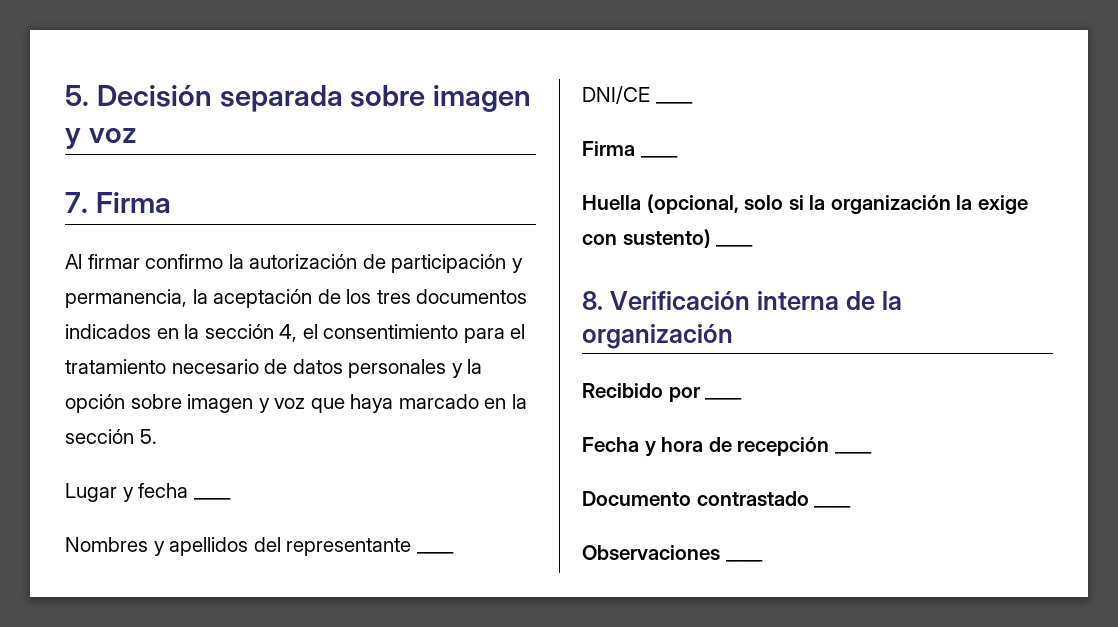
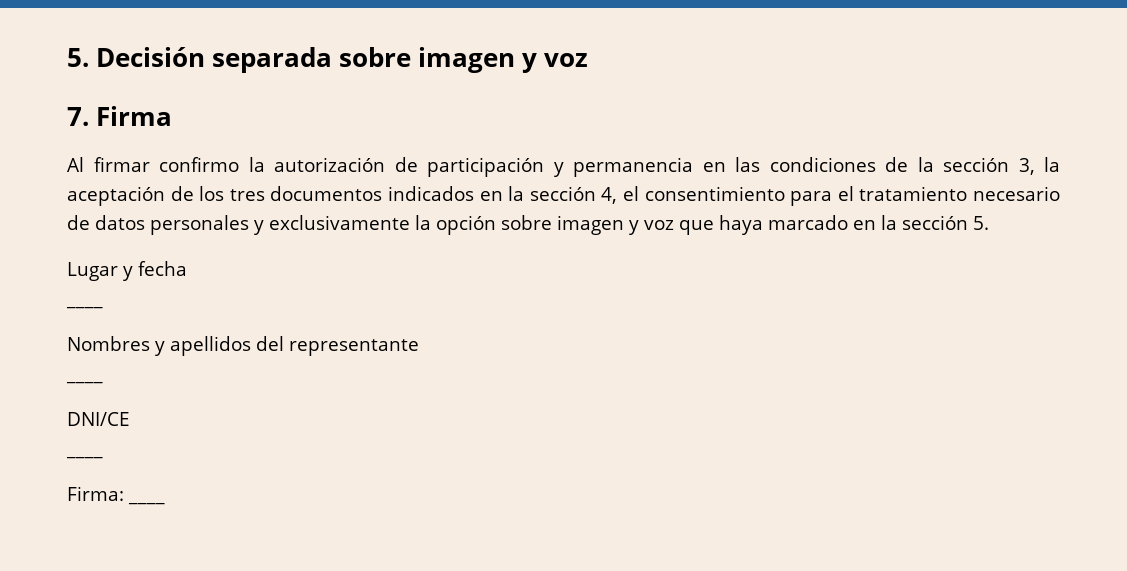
- Al firmar confirmo la autorización de participación y permanencia, la aceptación de los tres documentos indicados en la sección 4, el consentimiento para el tratamiento necesario de datos personales y la opción sobre imagen y voz que haya marcado en la sección 5.
+ Al firmar confirmo la autorización de participación y permanencia en las condiciones de la sección 3, la aceptación de los tres documentos indicados en la sección 4, el consentimiento para el tratamiento necesario de datos personales y exclusivamente la opción sobre imagen y voz que haya marcado en la sección 5.
- Lugar y fecha ____
+ Lugar y fecha
+ ____
- Nombres y apellidos del representante ____
+ Nombres y apellidos del representante
+ ____
- DNI/CE ____
- Firma ____
- Huella (opcional, solo si la organización la exige con sustento) ____
- 8. Verificación interna de la organización
- Recibido por ____
- Fecha y hora de recepción ____
- Documento contrastado ____
- Observaciones ____
+ DNI/CE
+ ____
+ Firma: ____

